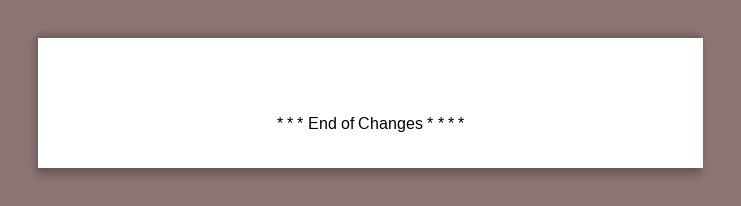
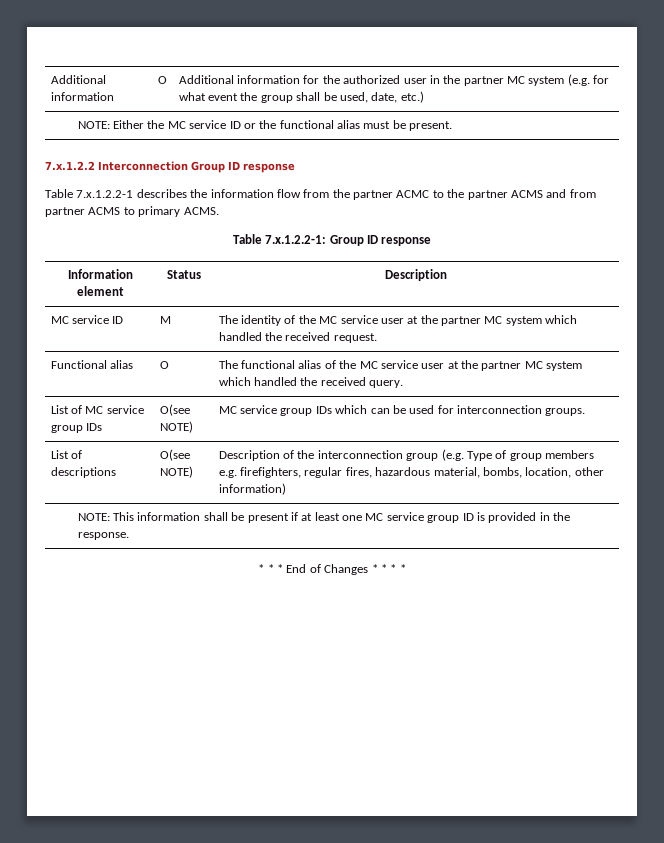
+ Additional information | O | Additional information for the authorized user in the partner MC system (e.g. for what event the group shall be used, date, etc.)
+ NOTE: Either the MC service ID or the functional alias must be present.
+ 7.x.1.2.2 Interconnection Group ID response
+ Table 7.x.1.2.2-1 describes the information flow from the partner ACMC to the partner ACMS and from partner ACMS to primary ACMS.
+ Table 7.x.1.2.2-1: Group ID response
+ Information element | Status | Description
+ MC service ID | M | The identity of the MC service user at the partner MC system which handled the received request.
+ Functional alias | O | The functional alias of the MC service user at the partner MC system which handled the received query.
+ List of MC service group IDs | O(see NOTE) | MC service group IDs which can be used for interconnection groups.
+ List of descriptions | O(see NOTE) | Description of the interconnection group (e.g. Type of group members e.g. firefighters, regular fires, hazardous material, bombs, location, other information)
+ NOTE: This information shall be present if at least one MC service group ID is provided in the response.

